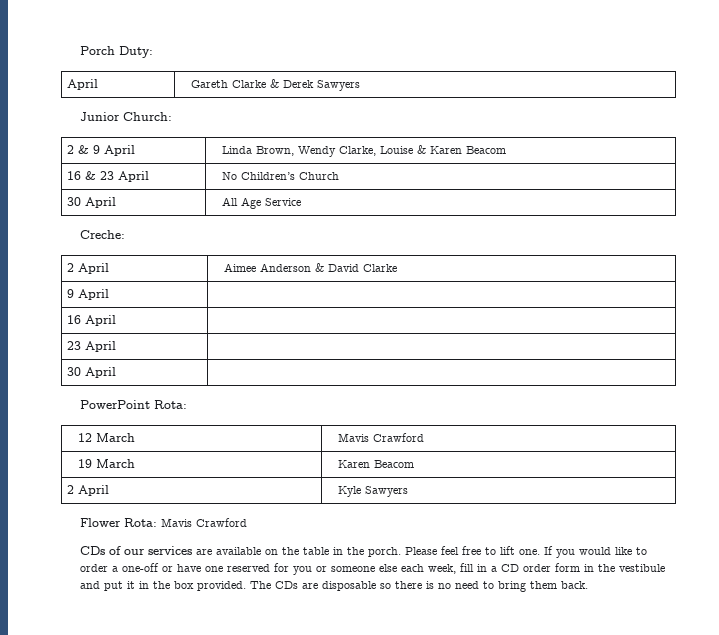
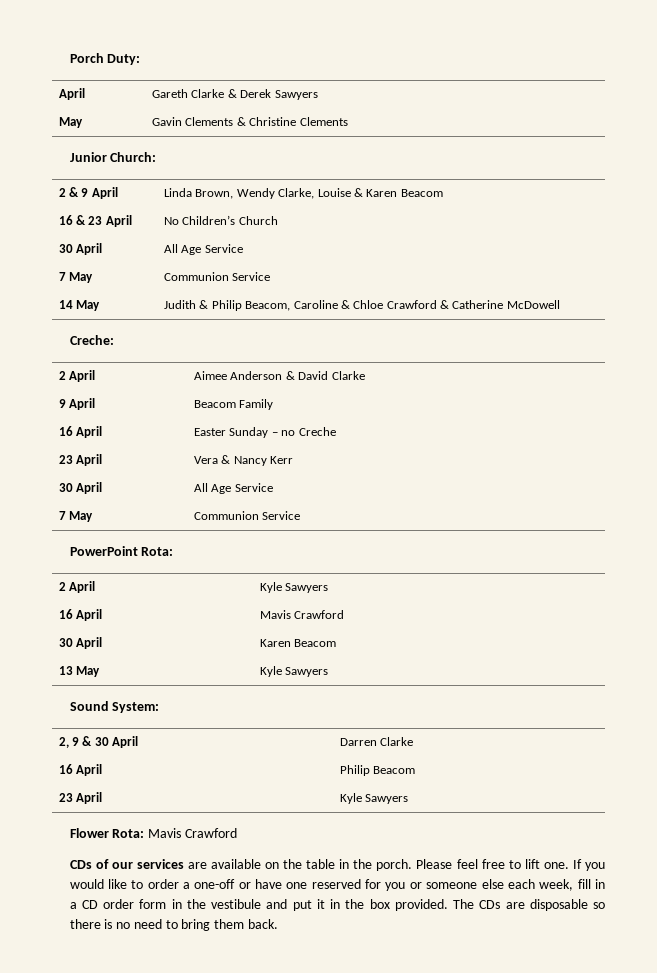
+ May | Gavin Clements & Christine Clements
  16 & 23 April | No Children’s Church
  30 April | All Age Service
+ 7 May | Communion Service
+ 14 May | Judith & Philip Beacom, Caroline & Chloe Crawford & Catherine McDowell
  2 April | Aimee Anderson & David Clarke
- 9 April |
- 16 April |
- 23 April |
- 30 April |
+ 9 April | Beacom Family
+ 16 April | Easter Sunday – no Creche
+ 23 April | Vera & Nancy Kerr
+ 30 April | All Age Service
+ 7 May | Communion Service
  PowerPoint Rota:
- 12 March | Mavis Crawford
- 19 March | Karen Beacom
  2 April | Kyle Sawyers
+ 16 April | Mavis Crawford
+ 30 April | Karen Beacom
+ 13 May | Kyle Sawyers
+ Sound System:
+ 2, 9 & 30 April | Darren Clarke
+ 16 April | Philip Beacom
+ 23 April | Kyle Sawyers

